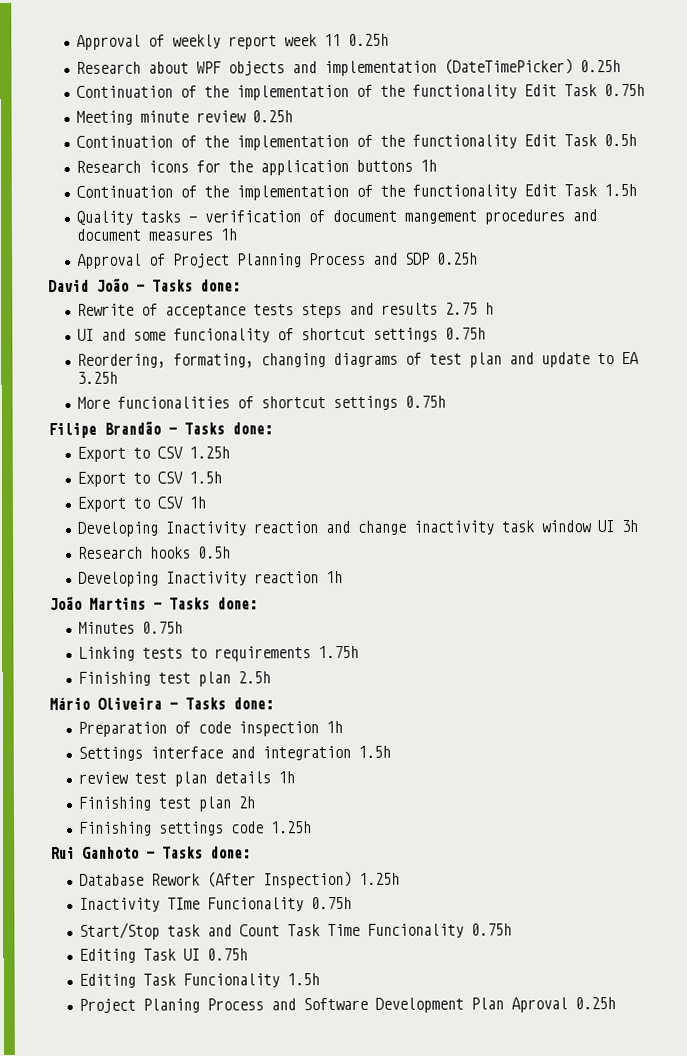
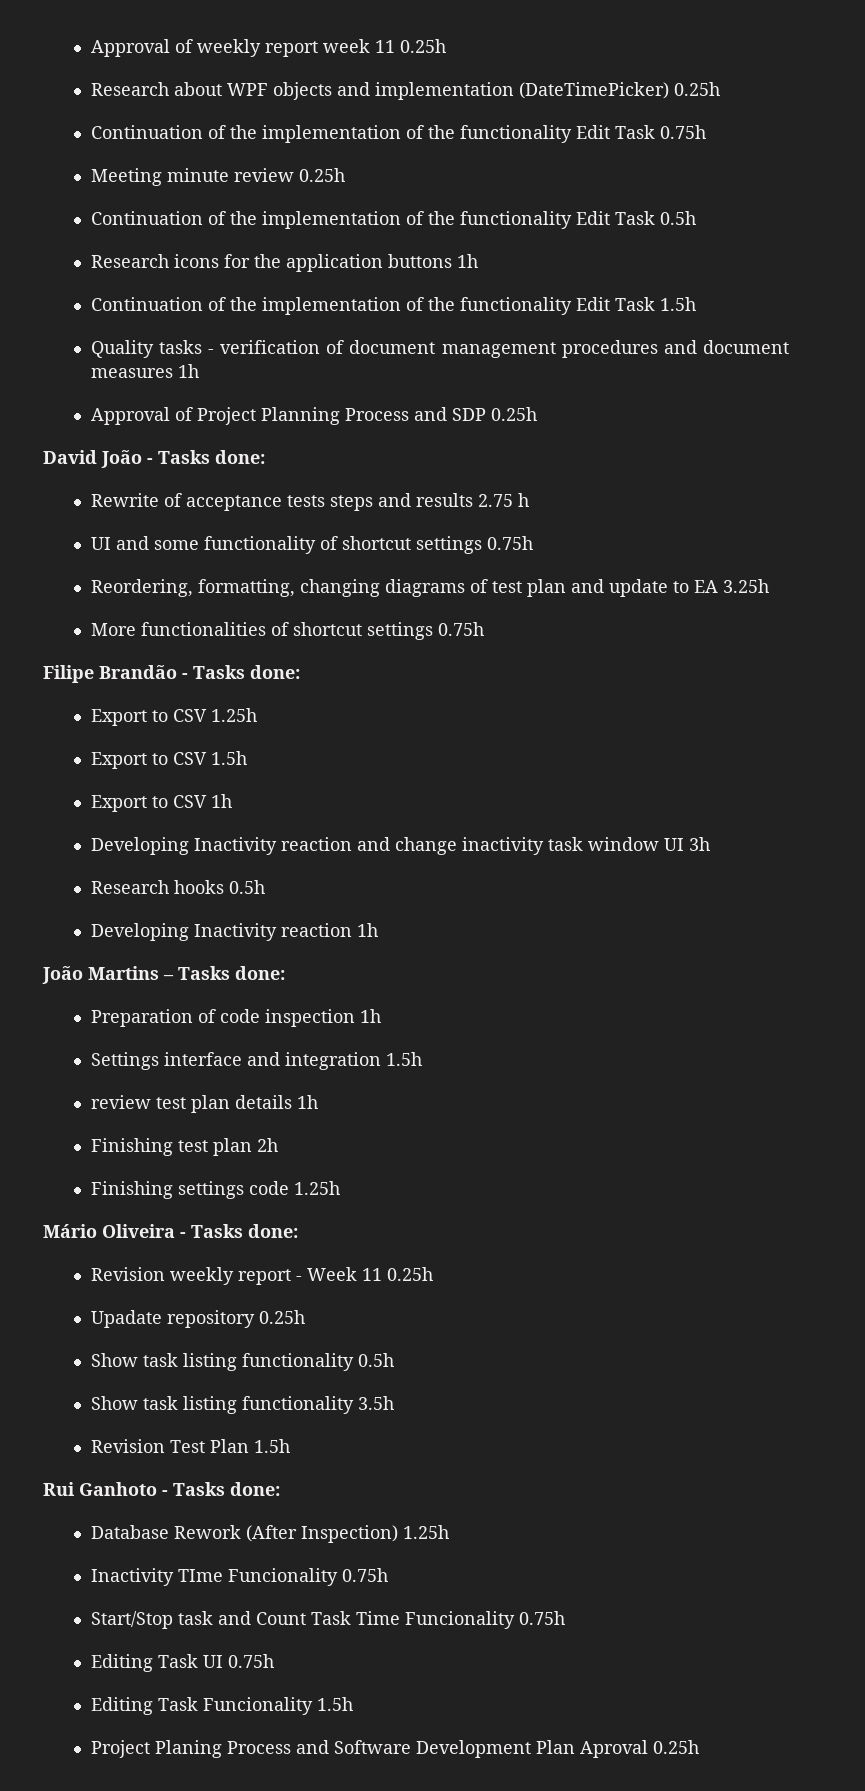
- Quality tasks - verification of document mangement procedures and document measures 1h
+ Quality tasks - verification of document management procedures and document measures 1h
- UI and some funcionality of shortcut settings 0.75h
+ UI and some functionality of shortcut settings 0.75h
- Reordering, formating, changing diagrams of test plan and update to EA 3.25h
+ Reordering, formatting, changing diagrams of test plan and update to EA 3.25h
- More funcionalities of shortcut settings 0.75h
+ More functionalities of shortcut settings 0.75h
- Minutes 0.75h
- Linking tests to requirements 1.75h
- Finishing test plan 2.5h
- Mário Oliveira - Tasks done:
+ Mário Oliveira - Tasks done:
+ Revision weekly report - Week 11 0.25h
+ Upadate repository 0.25h
+ Show task listing functionality 0.5h
+ Show task listing functionality 3.5h
+ Revision Test Plan 1.5h

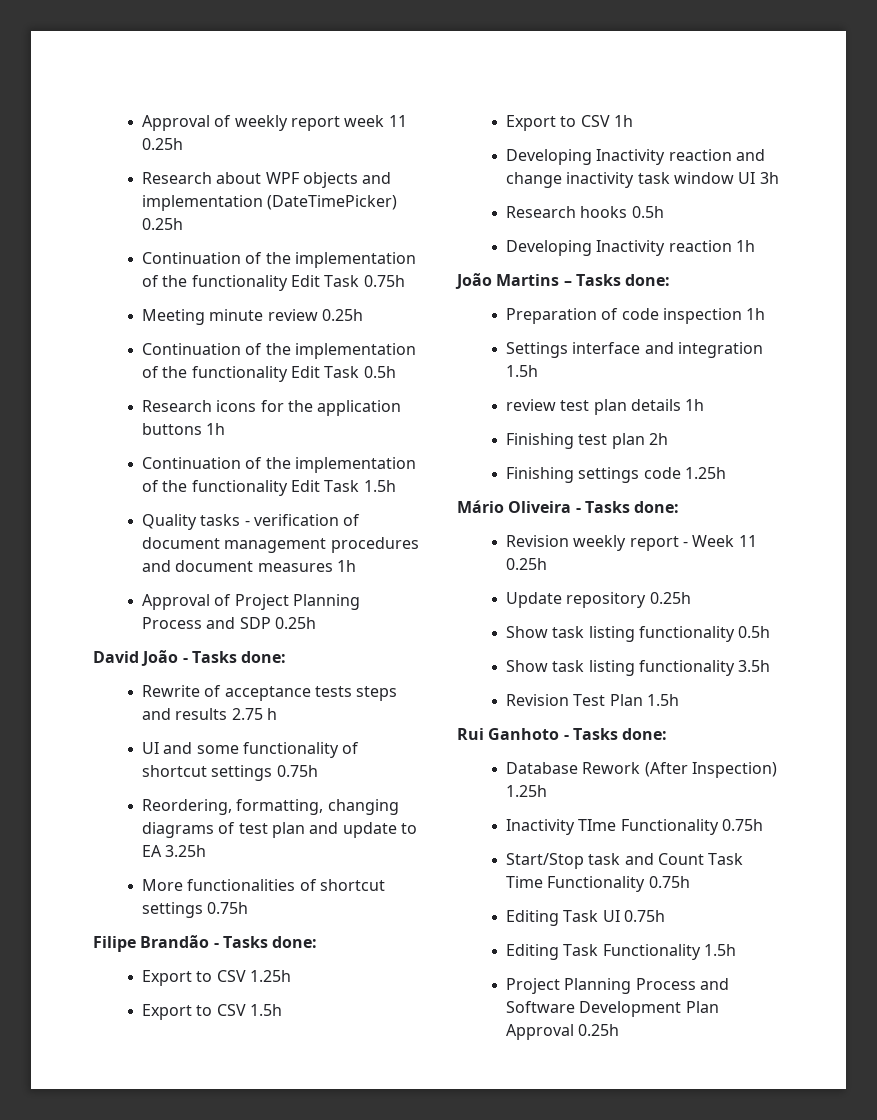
- Upadate repository 0.25h
+ Update repository 0.25h
- Inactivity TIme Funcionality 0.75h
+ Inactivity TIme Functionality 0.75h
- Start/Stop task and Count Task Time Funcionality 0.75h
+ Start/Stop task and Count Task Time Functionality 0.75h
- Editing Task Funcionality 1.5h
+ Editing Task Functionality 1.5h
- Project Planing Process and Software Development Plan Aproval 0.25h
+ Project Planning Process and Software Development Plan Approval 0.25h

